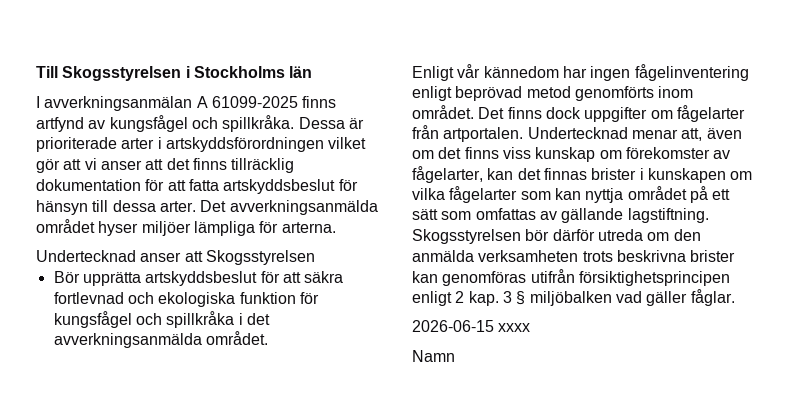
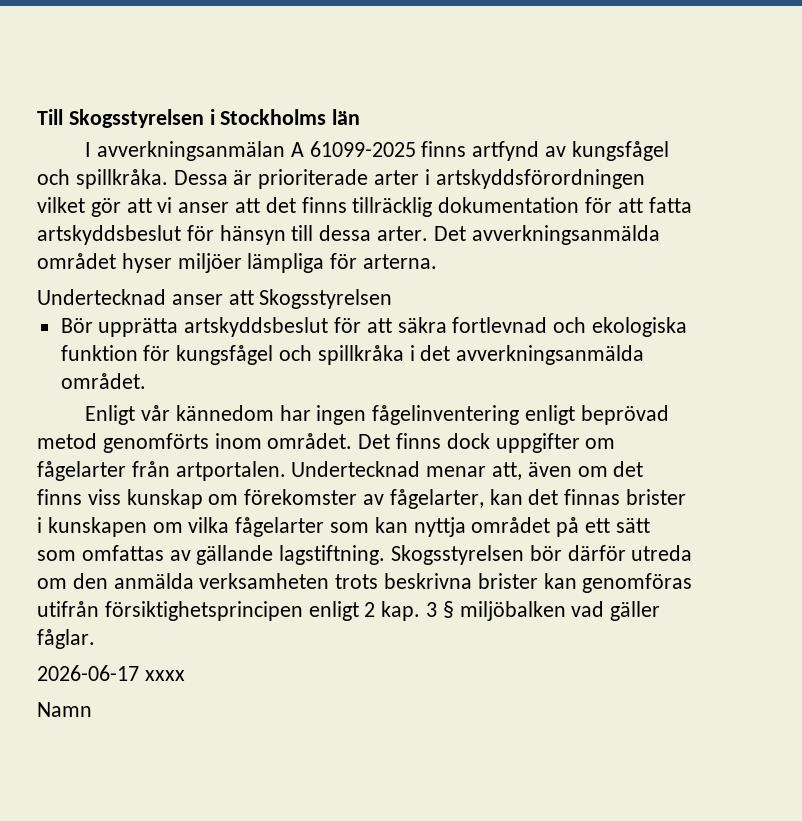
- 2026-06-15 xxxx
+ 2026-06-17 xxxx

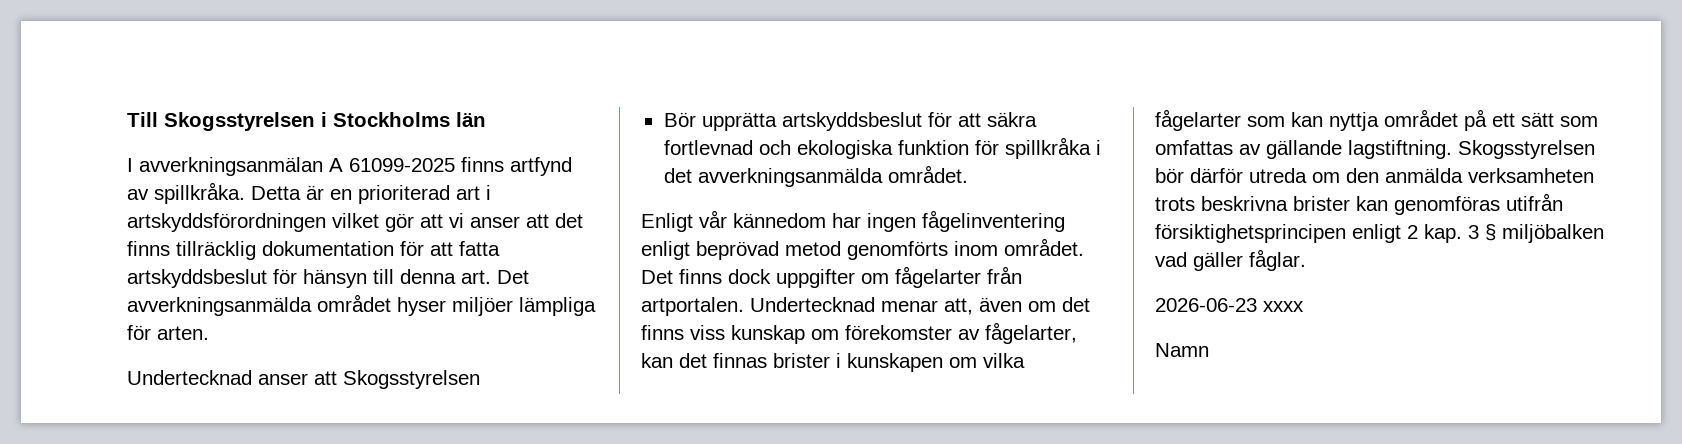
- I avverkningsanmälan A 61099-2025 finns artfynd av kungsfågel och spillkråka. Dessa är prioriterade arter i artskyddsförordningen vilket gör att vi anser att det finns tillräcklig dokumentation för att fatta artskyddsbeslut för hänsyn till dessa arter. Det avverkningsanmälda området hyser miljöer lämpliga för arterna.
+ I avverkningsanmälan A 61099-2025 finns artfynd av spillkråka. Detta är en prioriterad art i artskyddsförordningen vilket gör att vi anser att det finns tillräcklig dokumentation för att fatta artskyddsbeslut för hänsyn till denna art. Det avverkningsanmälda området hyser miljöer lämpliga för arten.
- Bör upprätta artskyddsbeslut för att säkra fortlevnad och ekologiska funktion för kungsfågel och spillkråka i det avverkningsanmälda området.
+ Bör upprätta artskyddsbeslut för att säkra fortlevnad och ekologiska funktion för spillkråka i det avverkningsanmälda området.
- 2026-06-17 xxxx
+ 2026-06-23 xxxx

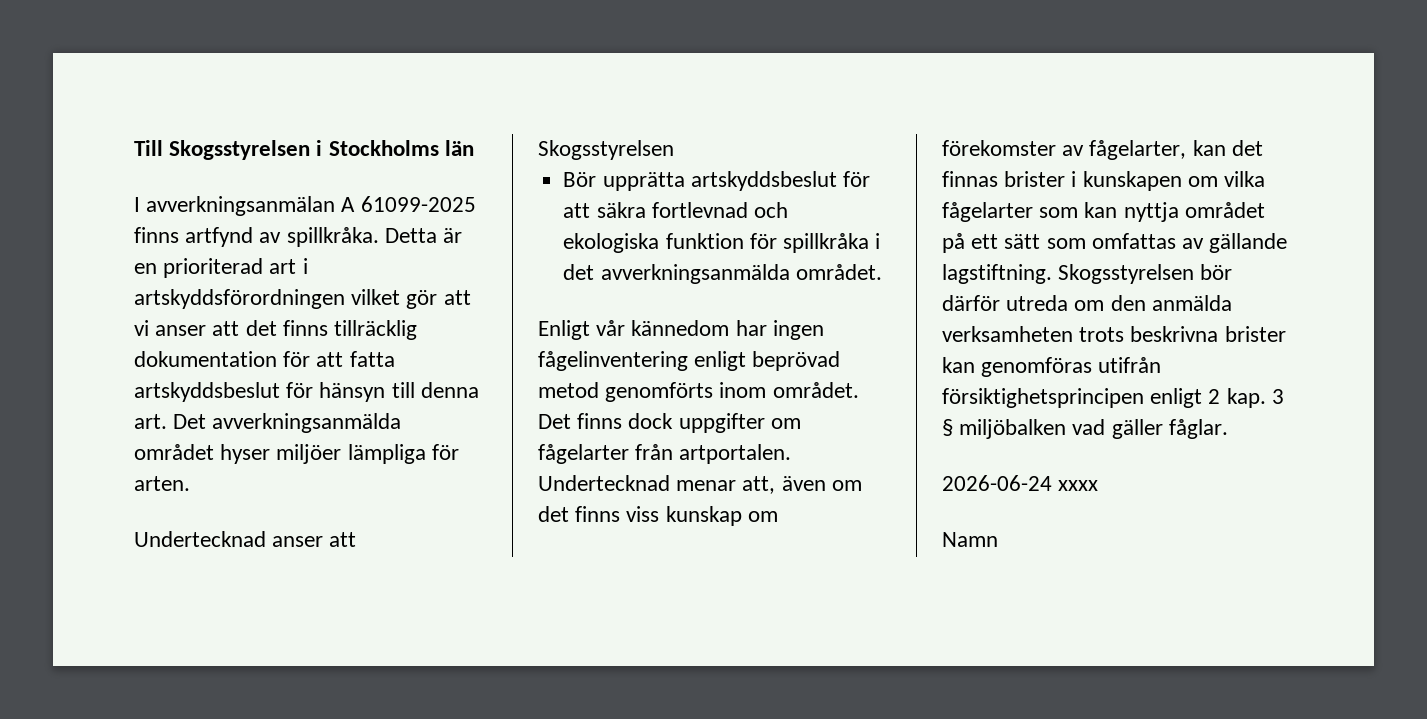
- 2026-06-23 xxxx
+ 2026-06-24 xxxx

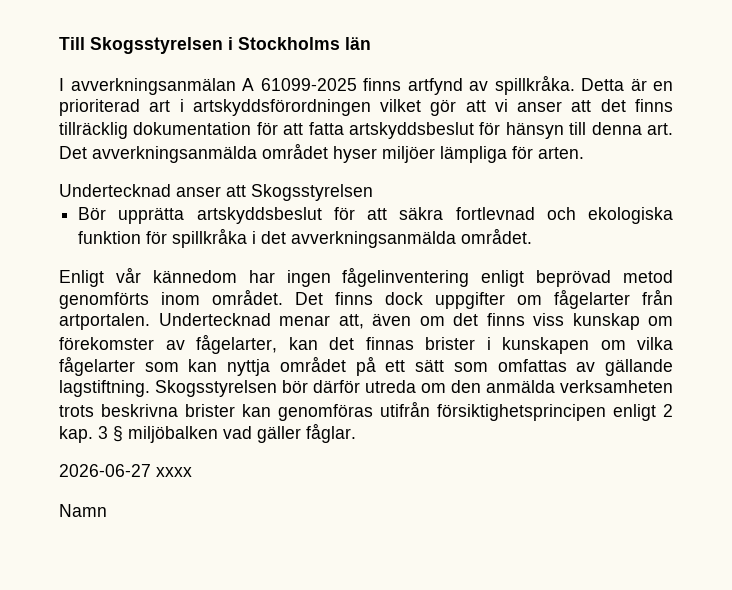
- 2026-06-24 xxxx
+ 2026-06-27 xxxx

